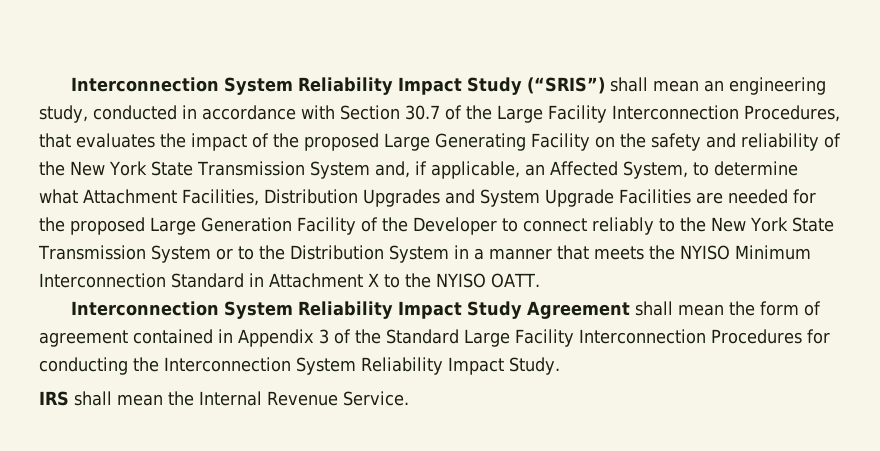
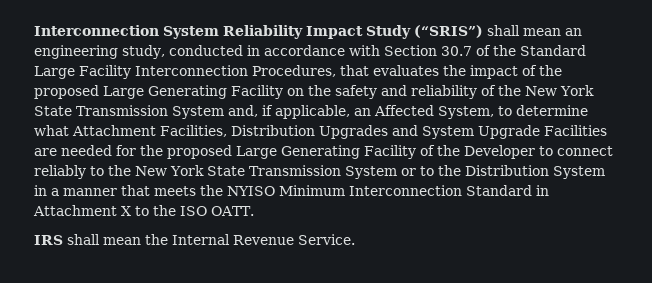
- Interconnection System Reliability Impact Study (“SRIS”) shall mean an engineering study, conducted in accordance with Section 30.7 of the Large Facility Interconnection Procedures, that evaluates the impact of the proposed Large Generating Facility on the safety and reliability of the New York State Transmission System and, if applicable, an Affected System, to determine what Attachment Facilities, Distribution Upgrades and System Upgrade Facilities are needed for the proposed Large Generation Facility of the Developer to connect reliably to the New York State Transmission System or to the Distribution System in a manner that meets the NYISO Minimum Interconnection Standard in Attachment X to the NYISO OATT.
+ Interconnection System Reliability Impact Study (“SRIS”) shall mean an engineering study, conducted in accordance with Section 30.7 of the Standard Large Facility Interconnection Procedures, that evaluates the impact of the proposed Large Generating Facility on the safety and reliability of the New York State Transmission System and, if applicable, an Affected System, to determine what Attachment Facilities, Distribution Upgrades and System Upgrade Facilities are needed for the proposed Large Generating Facility of the Developer to connect reliably to the New York State Transmission System or to the Distribution System in a manner that meets the NYISO Minimum Interconnection Standard in Attachment X to the ISO OATT.
- Interconnection System Reliability Impact Study Agreement shall mean the form of agreement contained in Appendix 3 of the Standard Large Facility Interconnection Procedures for conducting the Interconnection System Reliability Impact Study.

